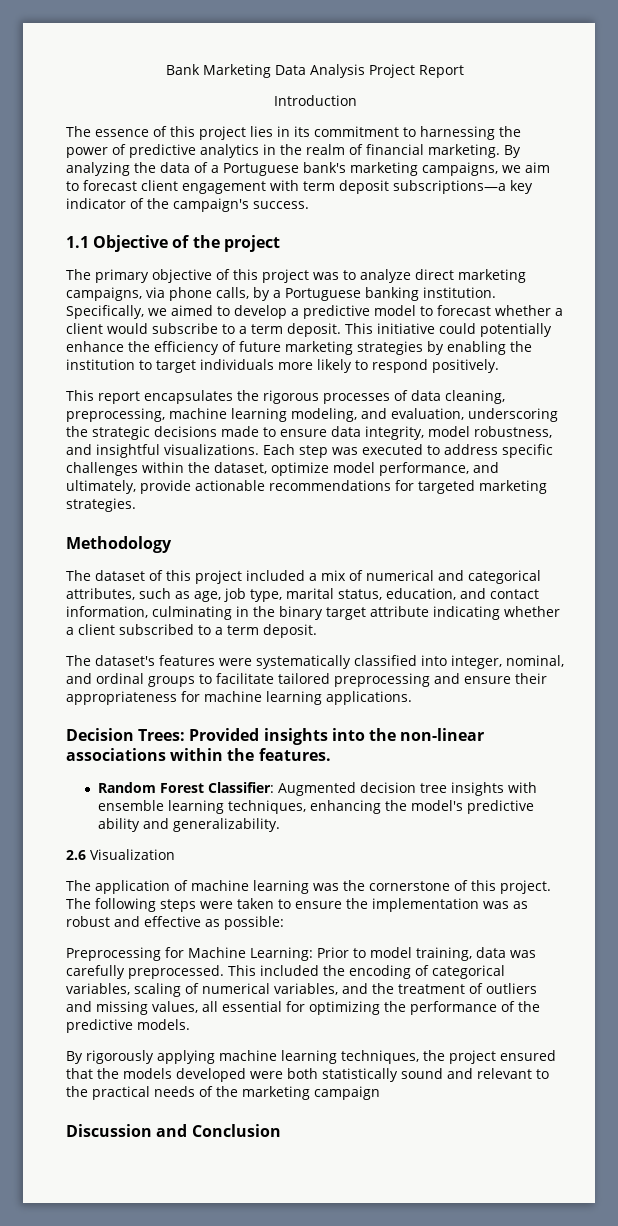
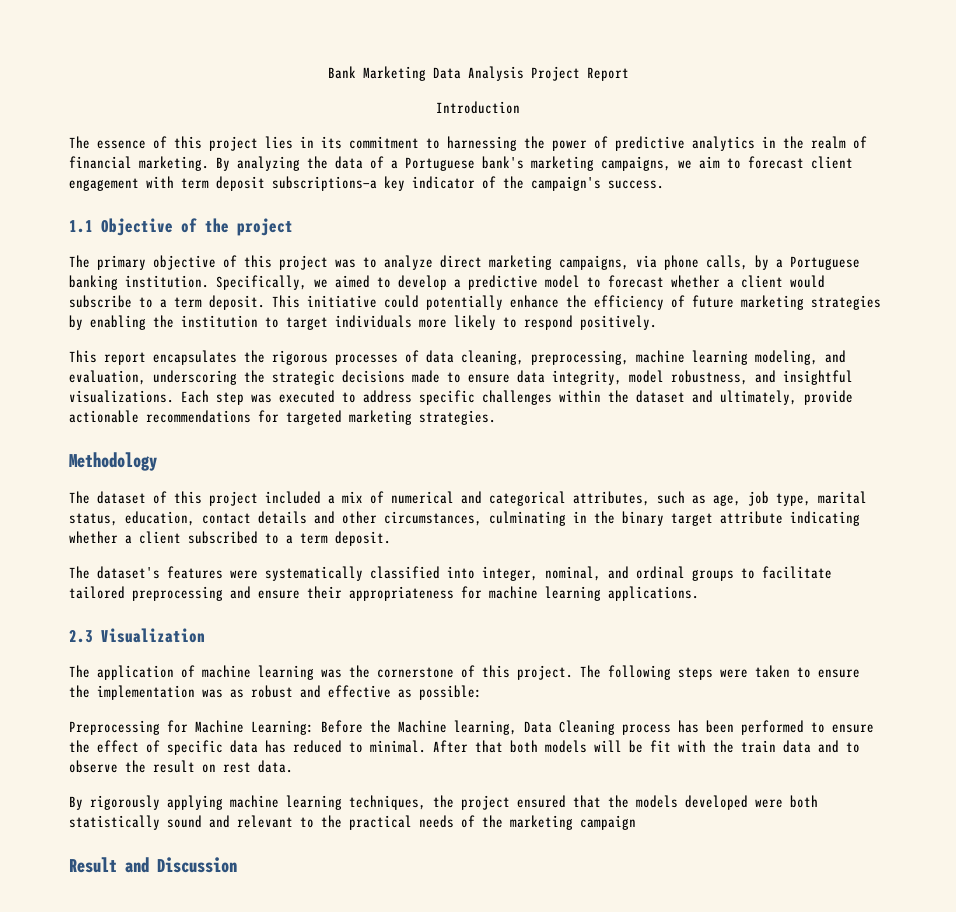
- Each step was executed to address specific challenges within the dataset, optimize model performance, and ultimately, provide actionable recommendations for targeted marketing strategies.
+ Each step was executed to address specific challenges within the dataset and ultimately, provide actionable recommendations for targeted marketing strategies.
- The dataset of this project included a mix of numerical and categorical attributes, such as age, job type, marital status, education, and contact information, culminating in the binary target attribute indicating whether a client subscribed to a term deposit.
+ The dataset of this project included a mix of numerical and categorical attributes, such as age, job type, marital status, education, contact details and other circumstances, culminating in the binary target attribute indicating whether a client subscribed to a term deposit.
- Decision Trees: Provided insights into the non-linear associations within the features.
- Random Forest Classifier: Augmented decision tree insights with ensemble learning techniques, enhancing the model's predictive ability and generalizability.
- 2.6 Visualization
+ 2.3 Visualization
- Preprocessing for Machine Learning: Prior to model training, data was carefully preprocessed. This included the encoding of categorical variables, scaling of numerical variables, and the treatment of outliers and missing values, all essential for optimizing the performance of the predictive models.
+ Preprocessing for Machine Learning: Before the Machine learning, Data Cleaning process has been performed to ensure the effect of specific data has reduced to minimal. After that both models will be fit with the train data and to observe the result on rest data.
- Discussion and Conclusion
+ Result and Discussion

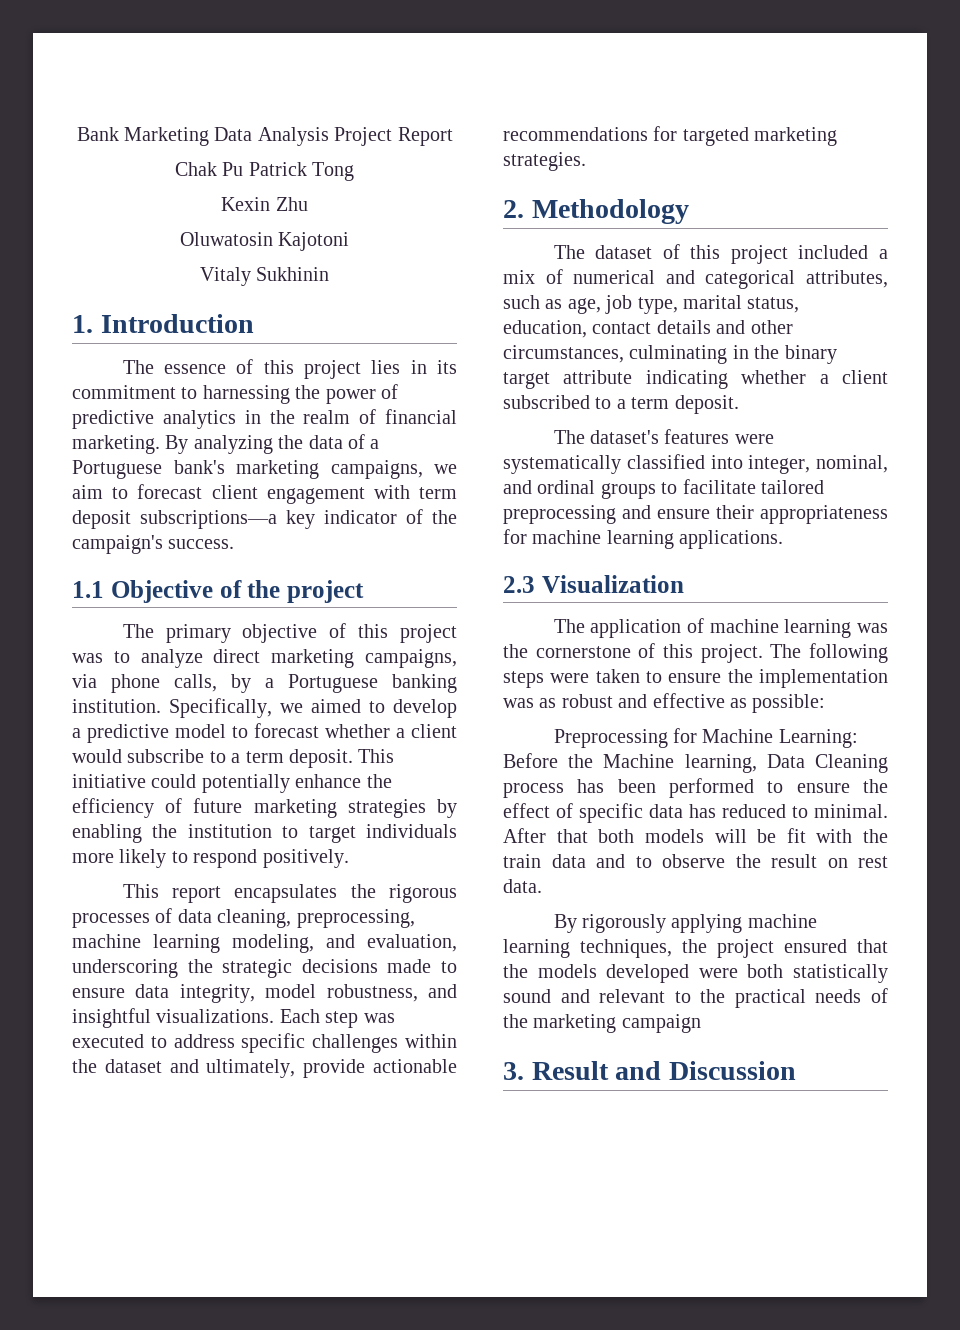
- Introduction
+ Chak Pu Patrick Tong
+ Kexin Zhu
+ Oluwatosin Kajotoni
+ Vitaly Sukhinin
+ 1. Introduction
- Methodology
+ 2. Methodology
- Result and Discussion
+ 3. Result and Discussion

